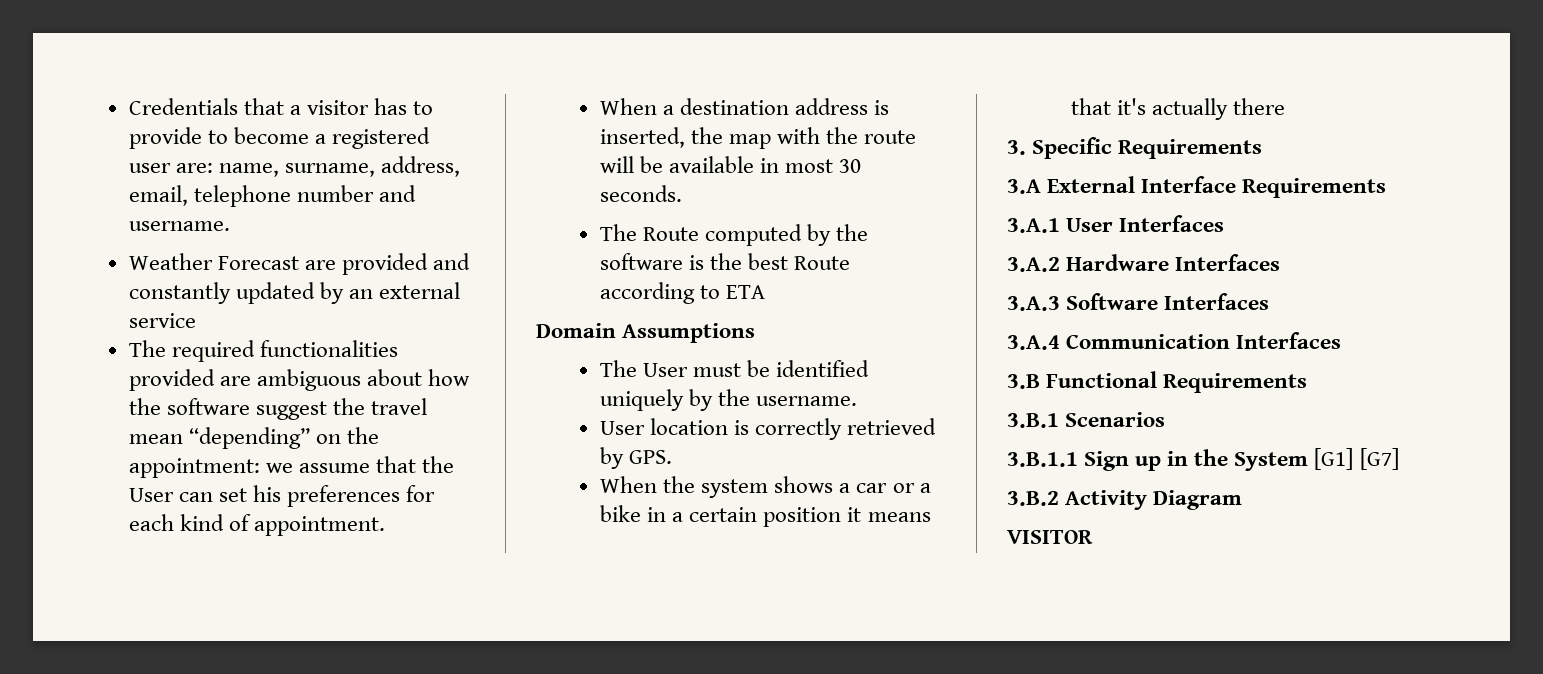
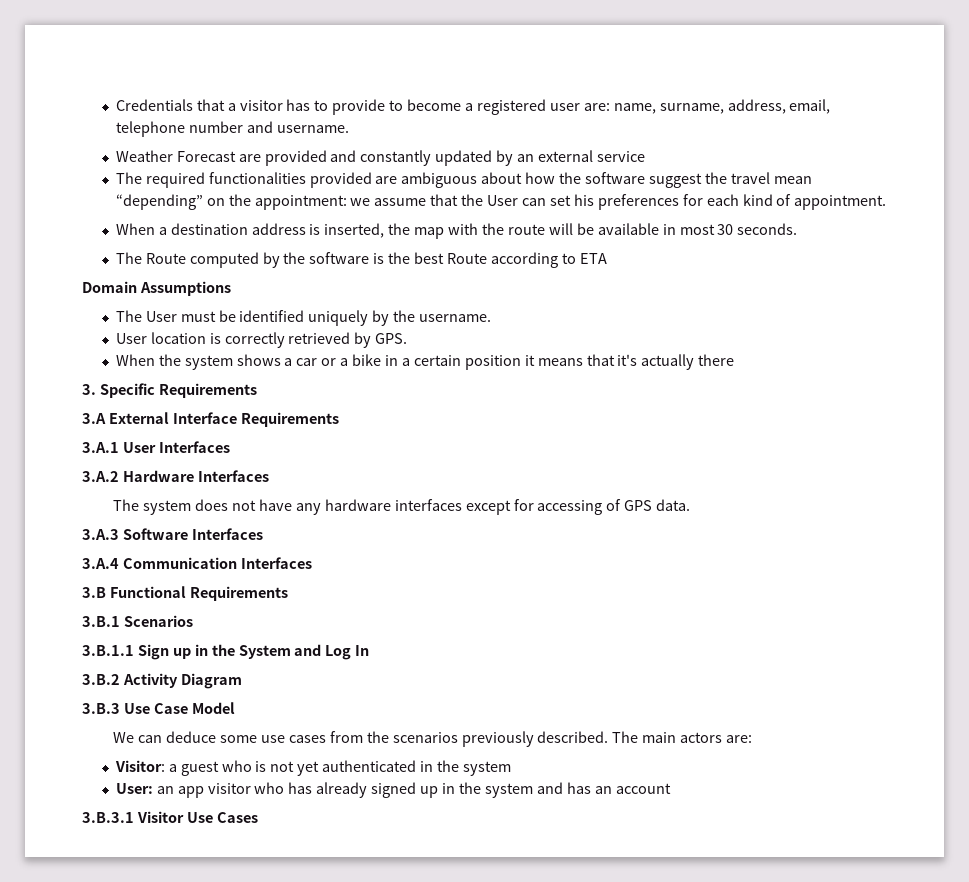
+ The system does not have any hardware interfaces except for accessing of GPS data.
- 3.B.1.1 Sign up in the System [G1] [G7]
+ 3.B.1.1 Sign up in the System and Log In
- VISITOR
+ 3.B.3 Use Case Model
+ We can deduce some use cases from the scenarios previously described. The main actors are:
+ Visitor: a guest who is not yet authenticated in the system
+ User: an app visitor who has already signed up in the system and has an account
+ 3.B.3.1 Visitor Use Cases

